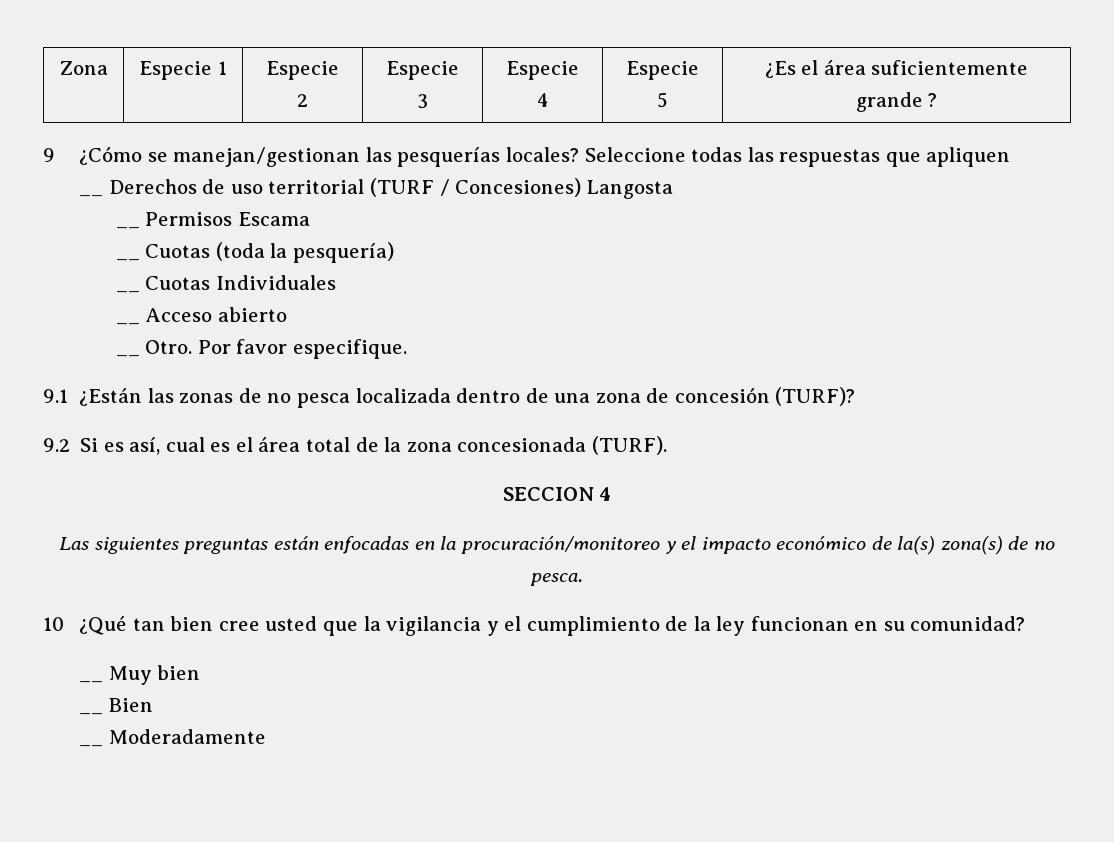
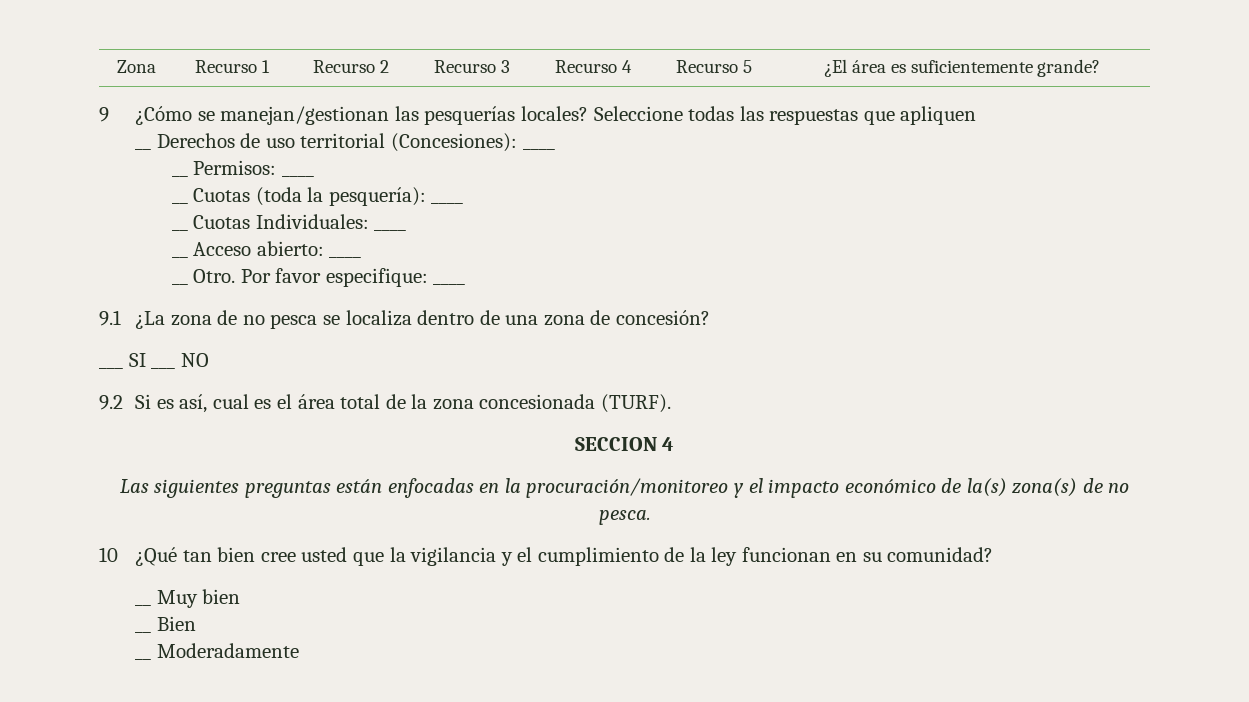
- Zona | Especie 1 | Especie 2 | Especie 3 | Especie 4 | Especie 5 | ¿Es el área suficientemente grande ?
+ Zona | Recurso 1 | Recurso 2 | Recurso 3 | Recurso 4 | Recurso 5 | ¿El área es suficientemente grande?
- __ Derechos de uso territorial (TURF / Concesiones) Langosta
- __ Permisos Escama
+ __ Derechos de uso territorial (Concesiones): ____
+ __ Permisos: ____
- __ Cuotas (toda la pesquería)
- __ Cuotas Individuales
+ __ Cuotas (toda la pesquería): ____
+ __ Cuotas Individuales: ____
- __ Acceso abierto
+ __ Acceso abierto: ____
- Por favor especifique.
+ Por favor especifique: ____
- 9.1 ¿Están las zonas de no pesca localizada dentro de una zona de concesión (TURF)?
+ 9.1 ¿La zona de no pesca se localiza dentro de una zona de concesión?
+ ___ SI ___ NO

